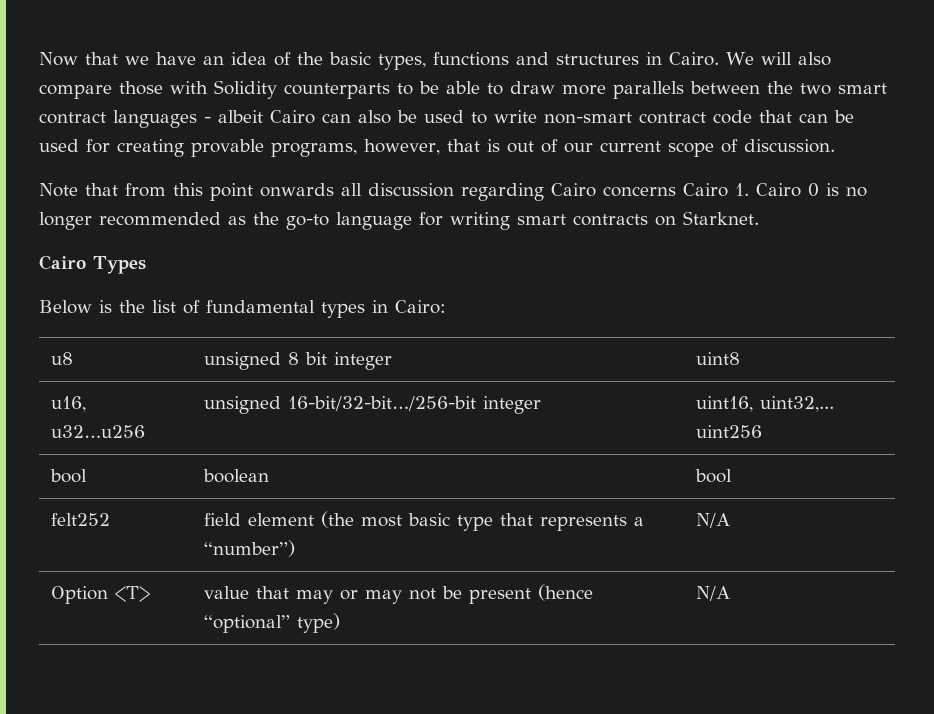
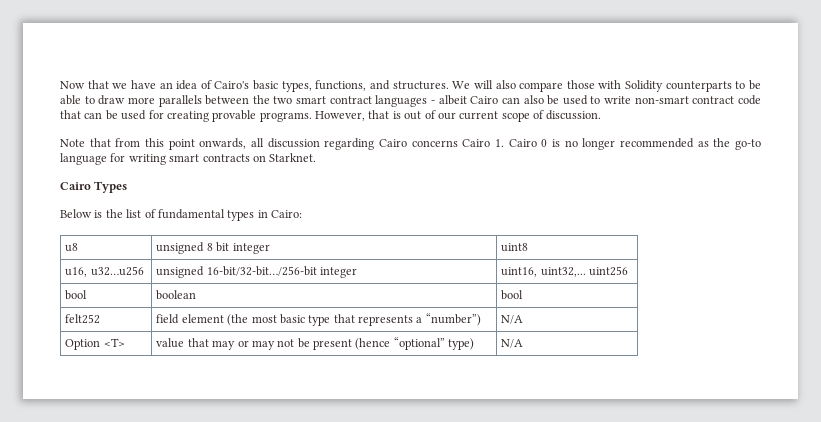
- Now that we have an idea of the basic types, functions and structures in Cairo.
+ Now that we have an idea of Cairo's basic types, functions, and structures.
- We will also compare those with Solidity counterparts to be able to draw more parallels between the two smart contract languages - albeit Cairo can also be used to write non-smart contract code that can be used for creating provable programs, however, that is out of our current scope of discussion.
+ We will also compare those with Solidity counterparts to be able to draw more parallels between the two smart contract languages - albeit Cairo can also be used to write non-smart contract code that can be used for creating provable programs. However, that is out of our current scope of discussion.
- Note that from this point onwards all discussion regarding Cairo concerns Cairo 1. Cairo 0 is no longer recommended as the go-to language for writing smart contracts on Starknet.
+ Note that from this point onwards, all discussion regarding Cairo concerns Cairo 1. Cairo 0 is no longer recommended as the go-to language for writing smart contracts on Starknet.

